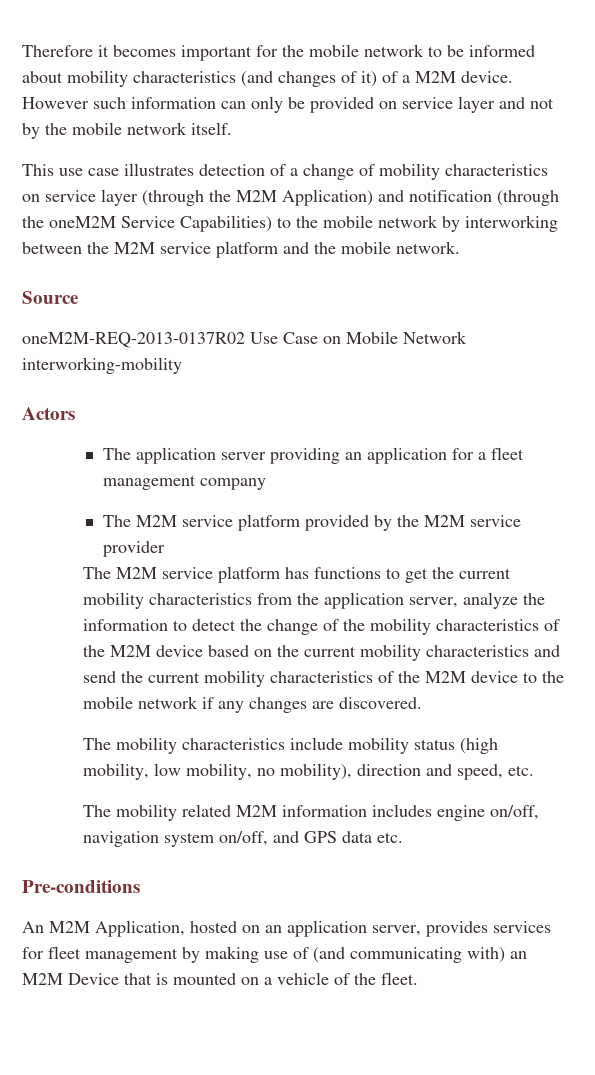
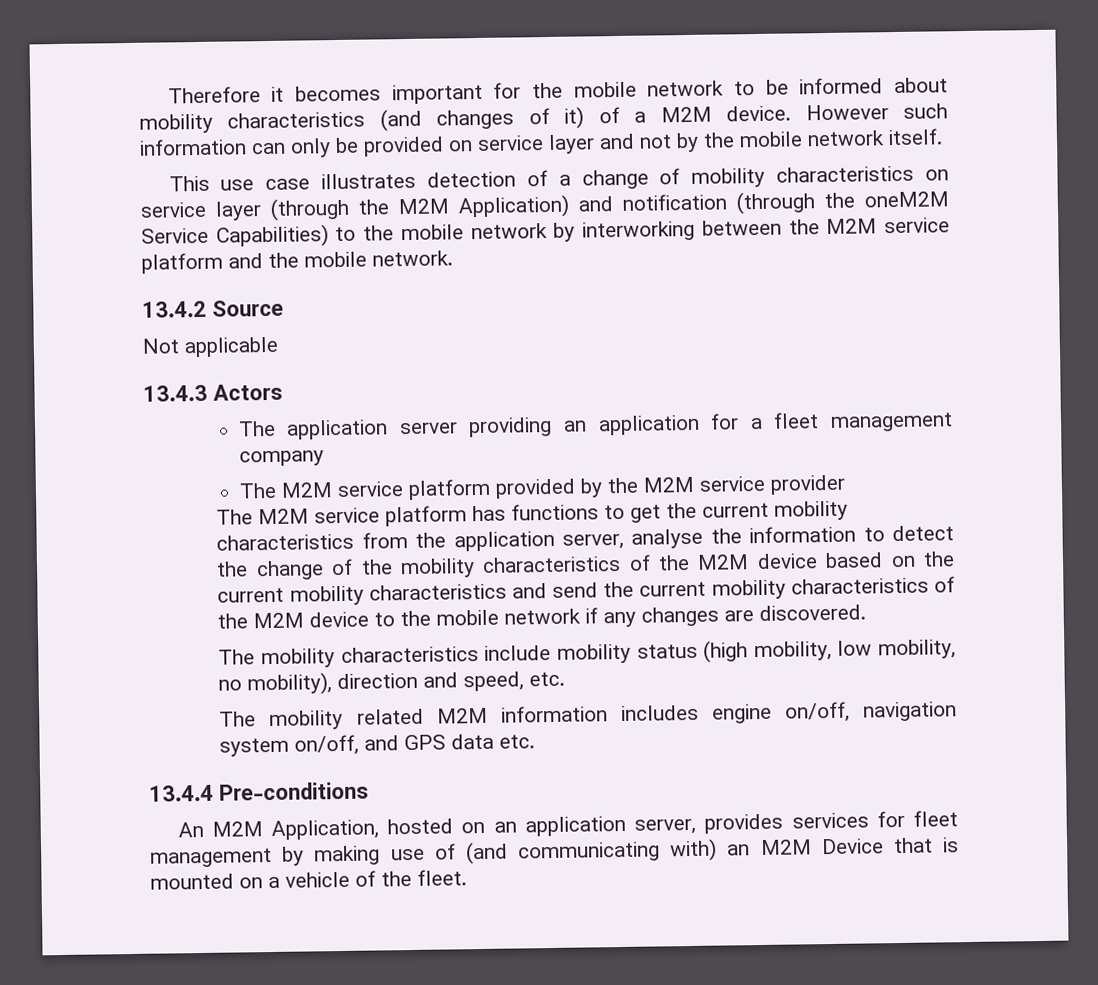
- Source
+ 13.4.2 Source
- oneM2M-REQ-2013-0137R02 Use Case on Mobile Network interworking-mobility
- Actors
+ Not applicable
+ 13.4.3 Actors
- The M2M service platform has functions to get the current mobility characteristics from the application server, analyze the information to detect the change of the mobility characteristics of the M2M device based on the current mobility characteristics and send the current mobility characteristics of the M2M device to the mobile network if any changes are discovered.
+ The M2M service platform has functions to get the current mobility characteristics from the application server, analyse the information to detect the change of the mobility characteristics of the M2M device based on the current mobility characteristics and send the current mobility characteristics of the M2M device to the mobile network if any changes are discovered.
- Pre-conditions
+ 13.4.4 Pre-conditions

